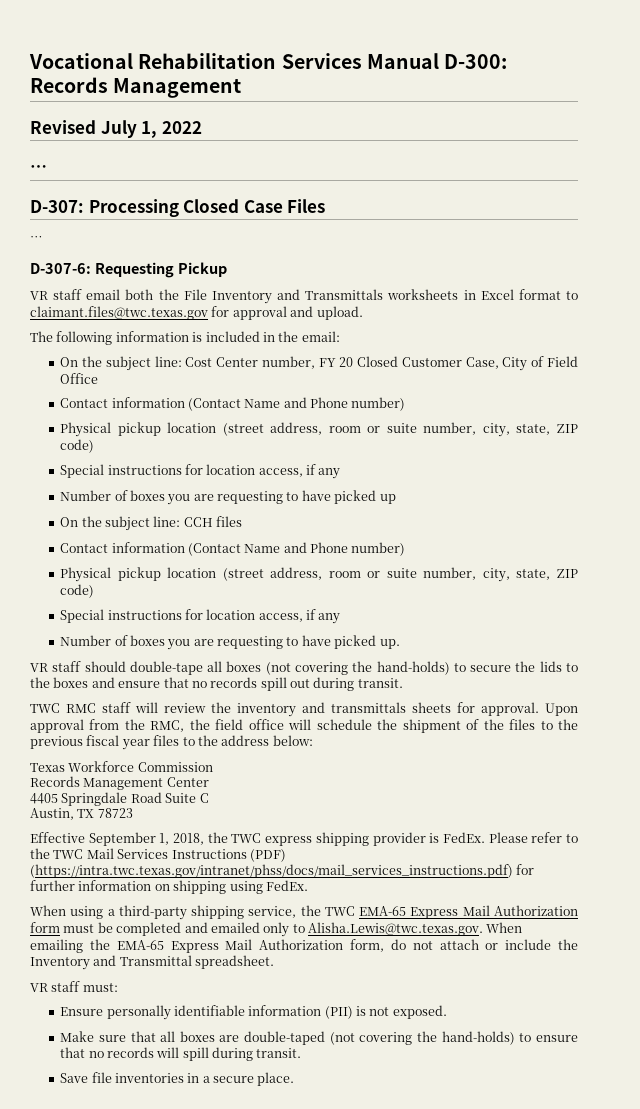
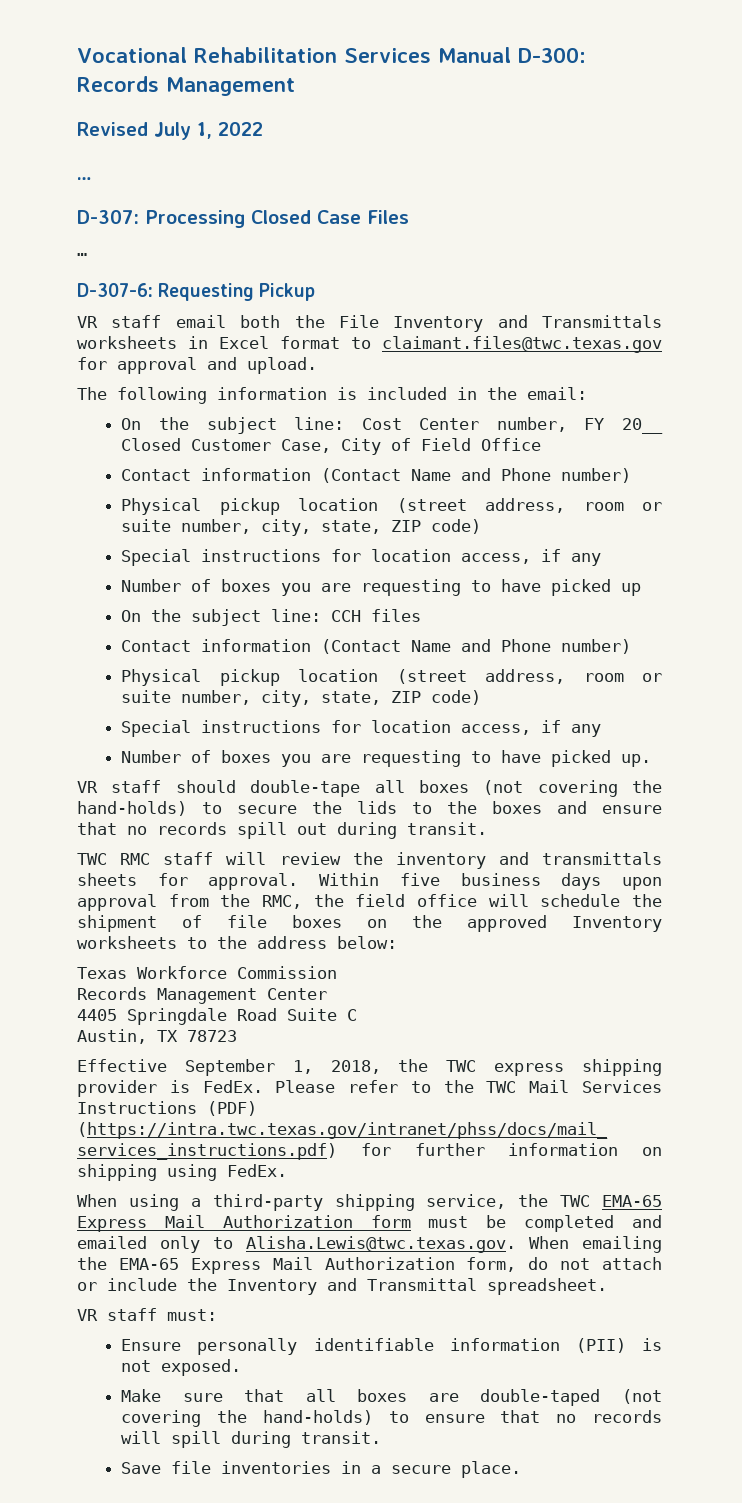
- On the subject line: Cost Center number, FY 20 Closed Customer Case, City of Field Office
+ On the subject line: Cost Center number, FY 20__ Closed Customer Case, City of Field Office
- Upon approval from the RMC, the field office will schedule the shipment of the files to the previous fiscal year files to the address below:
+ Within five business days upon approval from the RMC, the field office will schedule the shipment of file boxes on the approved Inventory worksheets to the address below:

